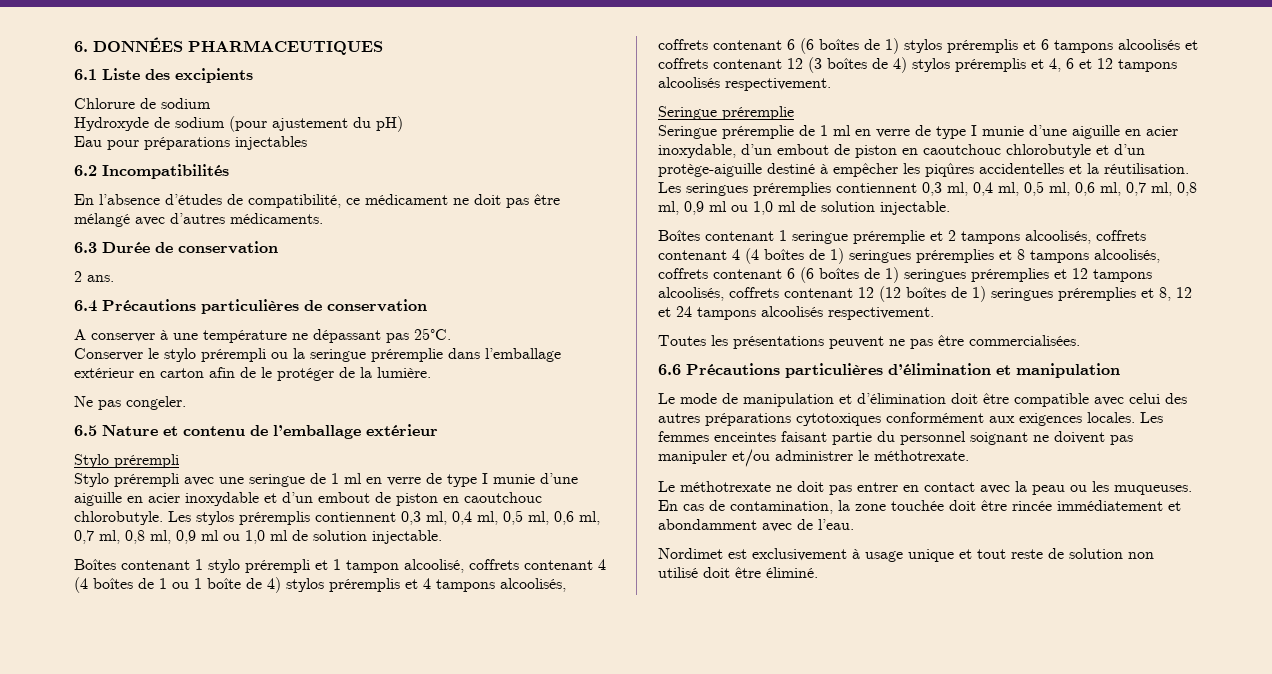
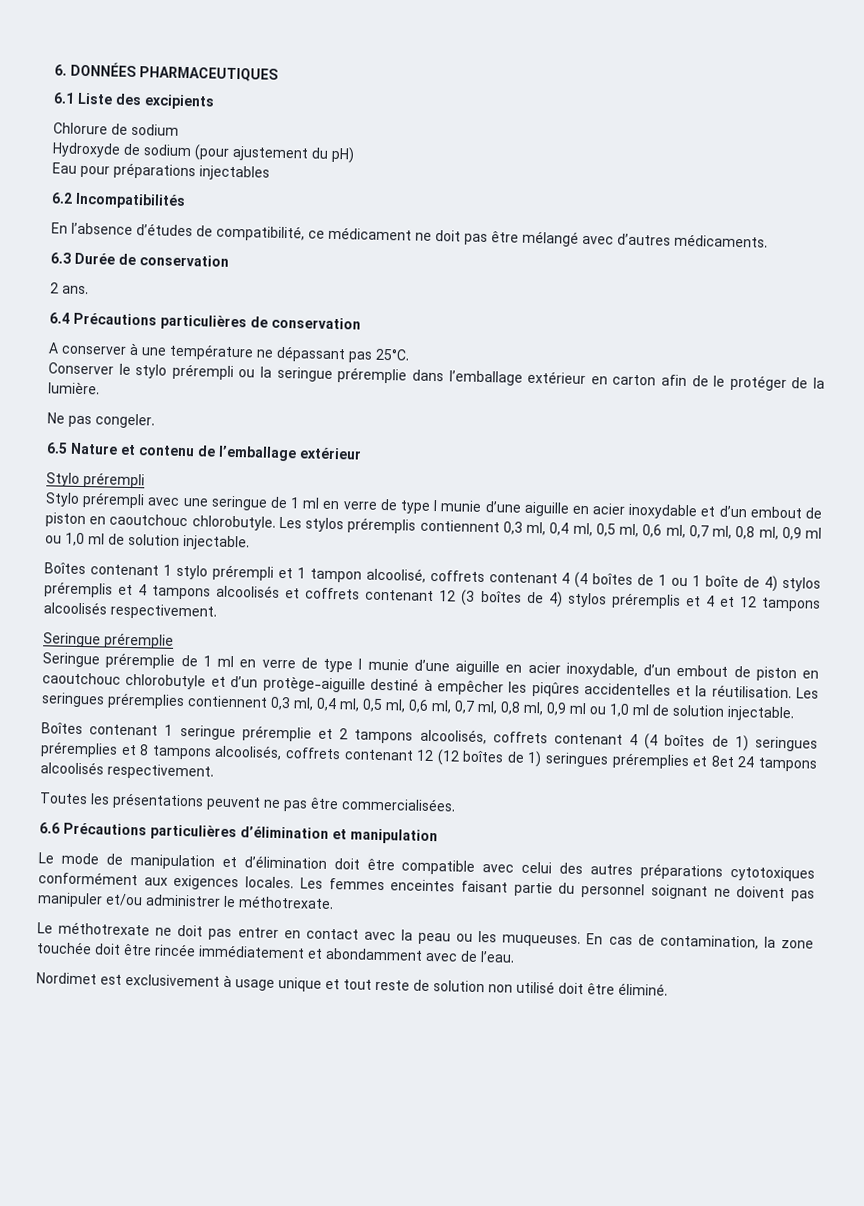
- Boîtes contenant 1 stylo prérempli et 1 tampon alcoolisé, coffrets contenant 4 (4 boîtes de 1 ou 1 boîte de 4) stylos préremplis et 4 tampons alcoolisés, coffrets contenant 6 (6 boîtes de 1) stylos préremplis et 6 tampons alcoolisés et coffrets contenant 12 (3 boîtes de 4) stylos préremplis et 4, 6 et 12 tampons alcoolisés respectivement.
+ Boîtes contenant 1 stylo prérempli et 1 tampon alcoolisé, coffrets contenant 4 (4 boîtes de 1 ou 1 boîte de 4) stylos préremplis et 4 tampons alcoolisés et coffrets contenant 12 (3 boîtes de 4) stylos préremplis et 4 et 12 tampons alcoolisés respectivement.
- Boîtes contenant 1 seringue préremplie et 2 tampons alcoolisés, coffrets contenant 4 (4 boîtes de 1) seringues préremplies et 8 tampons alcoolisés, coffrets contenant 6 (6 boîtes de 1) seringues préremplies et 12 tampons alcoolisés, coffrets contenant 12 (12 boîtes de 1) seringues préremplies et 8, 12 et 24 tampons alcoolisés respectivement.
+ Boîtes contenant 1 seringue préremplie et 2 tampons alcoolisés, coffrets contenant 4 (4 boîtes de 1) seringues préremplies et 8 tampons alcoolisés, coffrets contenant 12 (12 boîtes de 1) seringues préremplies et 8et 24 tampons alcoolisés respectivement.

